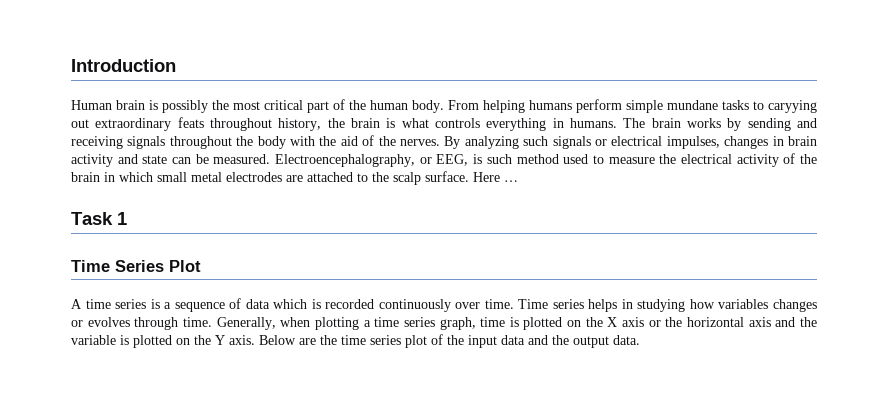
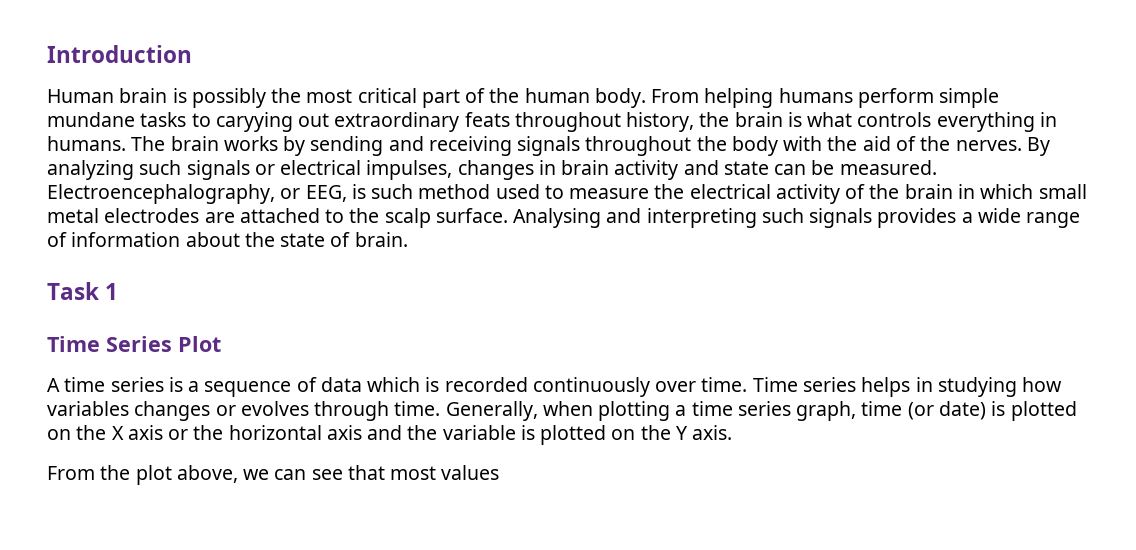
- Here …
+ Analysing and interpreting such signals provides a wide range of information about the state of brain.
- Generally, when plotting a time series graph, time is plotted on the X axis or the horizontal axis and the variable is plotted on the Y axis. Below are the time series plot of the input data and the output data.
+ Generally, when plotting a time series graph, time (or date) is plotted on the X axis or the horizontal axis and the variable is plotted on the Y axis.
+ From the plot above, we can see that most values

